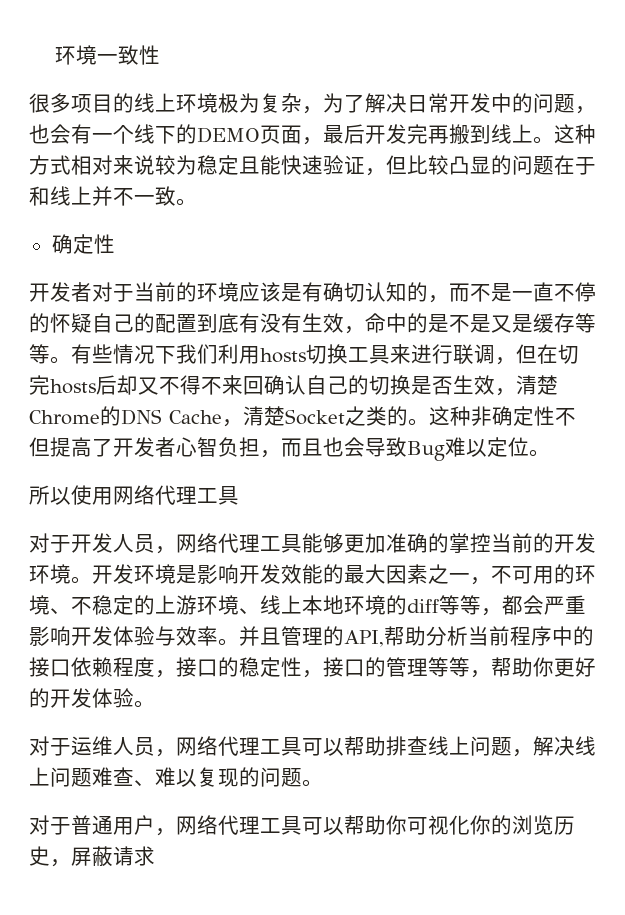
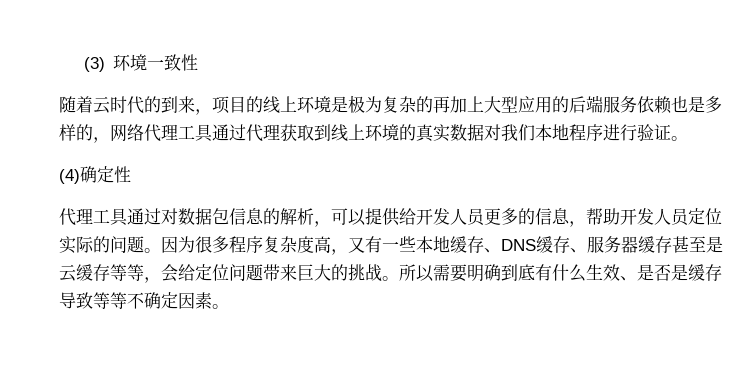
- 环境一致性
+ (3)环境一致性
- 很多项目的线上环境极为复杂，为了解决日常开发中的问题，也会有一个线下的DEMO页面，最后开发完再搬到线上。这种方式相对来说较为稳定且能快速验证，但比较凸显的问题在于和线上并不一致。
- 确定性
- 开发者对于当前的环境应该是有确切认知的，而不是一直不停的怀疑自己的配置到底有没有生效，命中的是不是又是缓存等等。有些情况下我们利用hosts切换工具来进行联调，但在切完hosts后却又不得不来回确认自己的切换是否生效，清楚Chrome的DNS Cache，清楚Socket之类的。这种非确定性不但提高了开发者心智负担，而且也会导致Bug难以定位。
- 所以使用网络代理工具
- 对于开发人员，网络代理工具能够更加准确的掌控当前的开发环境。开发环境是影响开发效能的最大因素之一，不可用的环境、不稳定的上游环境、线上本地环境的diff等等，都会严重影响开发体验与效率。并且管理的API,帮助分析当前程序中的接口依赖程度，接口的稳定性，接口的管理等等，帮助你更好的开发体验。
- 对于运维人员，网络代理工具可以帮助排查线上问题，解决线上问题难查、难以复现的问题。
- 对于普通用户，网络代理工具可以帮助你可视化你的浏览历史，屏蔽请求
+ 随着云时代的到来，项目的线上环境是极为复杂的再加上大型应用的后端服务依赖也是多样的，网络代理工具通过代理获取到线上环境的真实数据对我们本地程序进行验证。
+ (4)确定性
+ 代理工具通过对数据包信息的解析，可以提供给开发人员更多的信息，帮助开发人员定位实际的问题。因为很多程序复杂度高，又有一些本地缓存、DNS缓存、服务器缓存甚至是云缓存等等，会给定位问题带来巨大的挑战。所以需要明确到底有什么生效、是否是缓存导致等等不确定因素。

